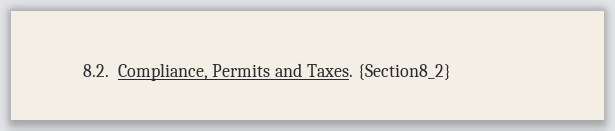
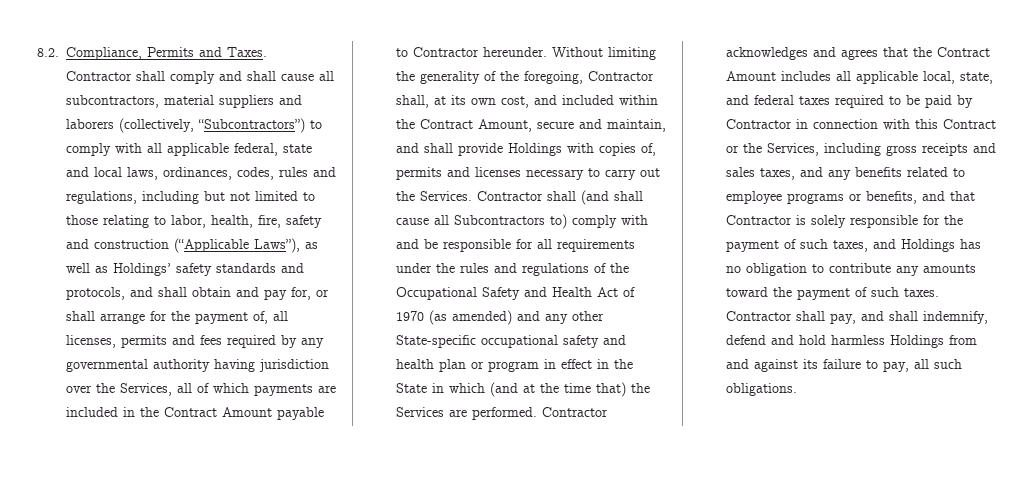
- {Section8_2}
+ Contractor shall comply and shall cause all subcontractors, material suppliers and laborers (collectively, “Subcontractors”) to comply with all applicable federal, state and local laws, ordinances, codes, rules and regulations, including but not limited to those relating to labor, health, fire, safety and construction (“Applicable Laws”), as well as Holdings’ safety standards and protocols, and shall obtain and pay for, or shall arrange for the payment of, all licenses, permits and fees required by any governmental authority having jurisdiction over the Services, all of which payments are included in the Contract Amount payable to Contractor hereunder. Without limiting the generality of the foregoing, Contractor shall, at its own cost, and included within the Contract Amount, secure and maintain, and shall provide Holdings with copies of, permits and licenses necessary to carry out the Services. Contractor shall (and shall cause all Subcontractors to) comply with and be responsible for all requirements under the rules and regulations of the Occupational Safety and Health Act of 1970 (as amended) and any other State-specific occupational safety and health plan or program in effect in the State in which (and at the time that) the Services are performed. Contractor acknowledges and agrees that the Contract Amount includes all applicable local, state, and federal taxes required to be paid by Contractor in connection with this Contract or the Services, including gross receipts and sales taxes, and any benefits related to employee programs or benefits, and that Contractor is solely responsible for the payment of such taxes, and Holdings has no obligation to contribute any amounts toward the payment of such taxes. Contractor shall pay, and shall indemnify, defend and hold harmless Holdings from and against its failure to pay, all such obligations.

